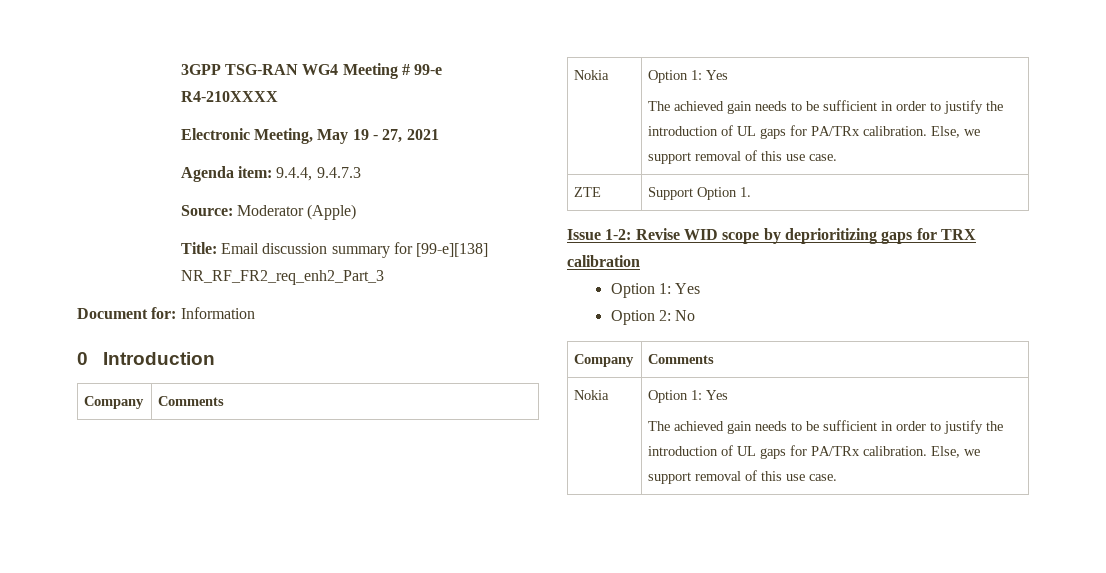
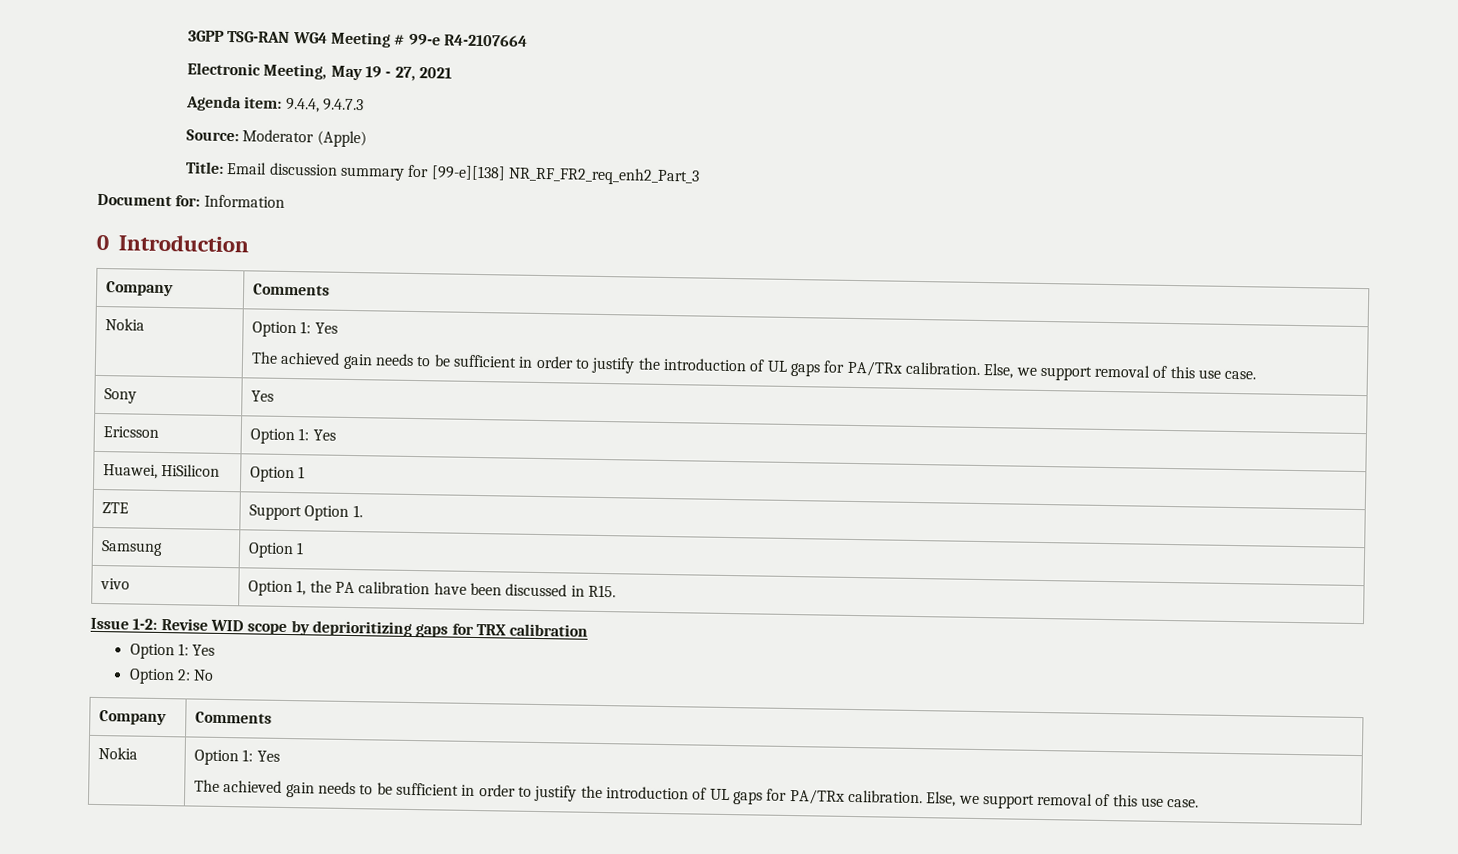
- 3GPP TSG-RAN WG4 Meeting # 99-e R4-210XXXX
+ 3GPP TSG-RAN WG4 Meeting # 99-e R4-2107664
+ Sony | Yes
+ Ericsson | Option 1: Yes
+ Huawei, HiSilicon | Option 1
  ZTE | Support Option 1.
+ Samsung | Option 1
+ vivo | Option 1, the PA calibration have been discussed in R15.

